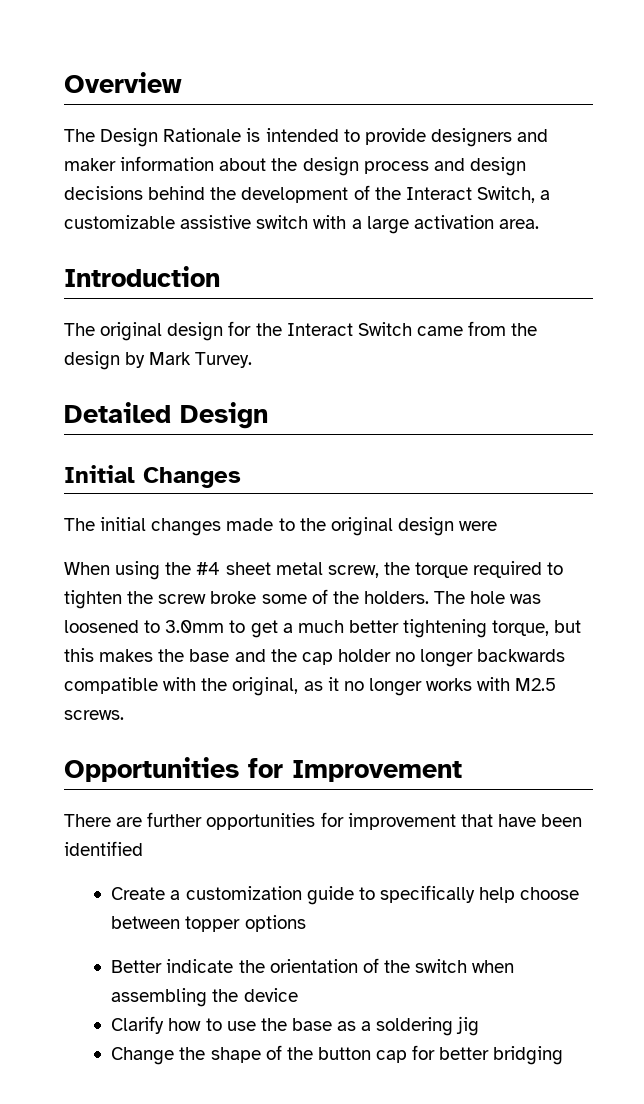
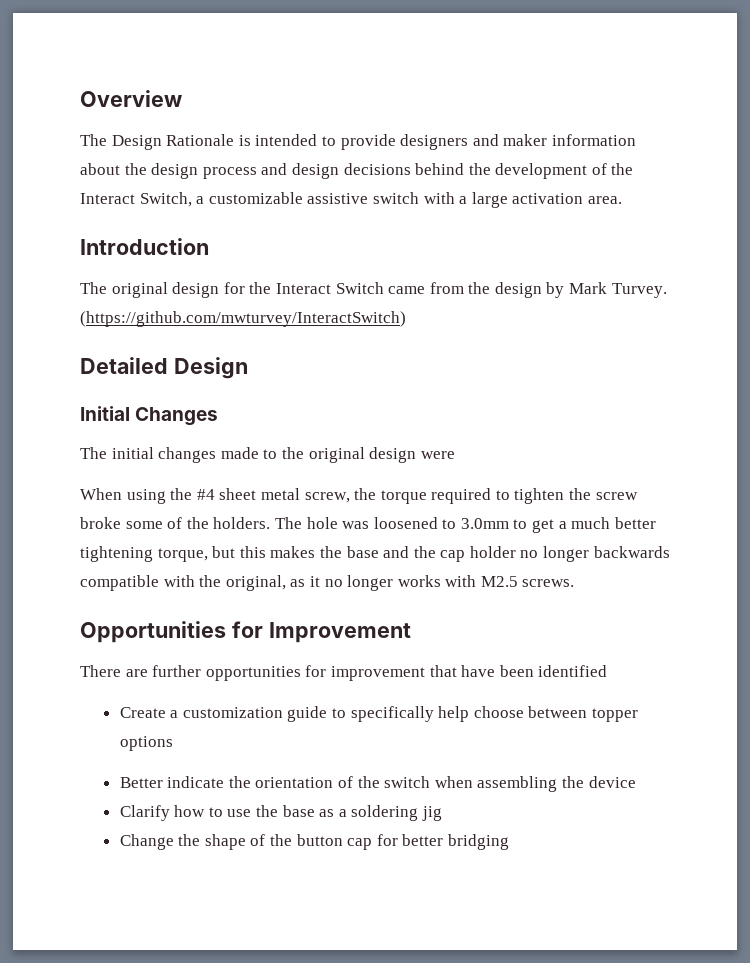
+ (https://github.com/mwturvey/InteractSwitch)

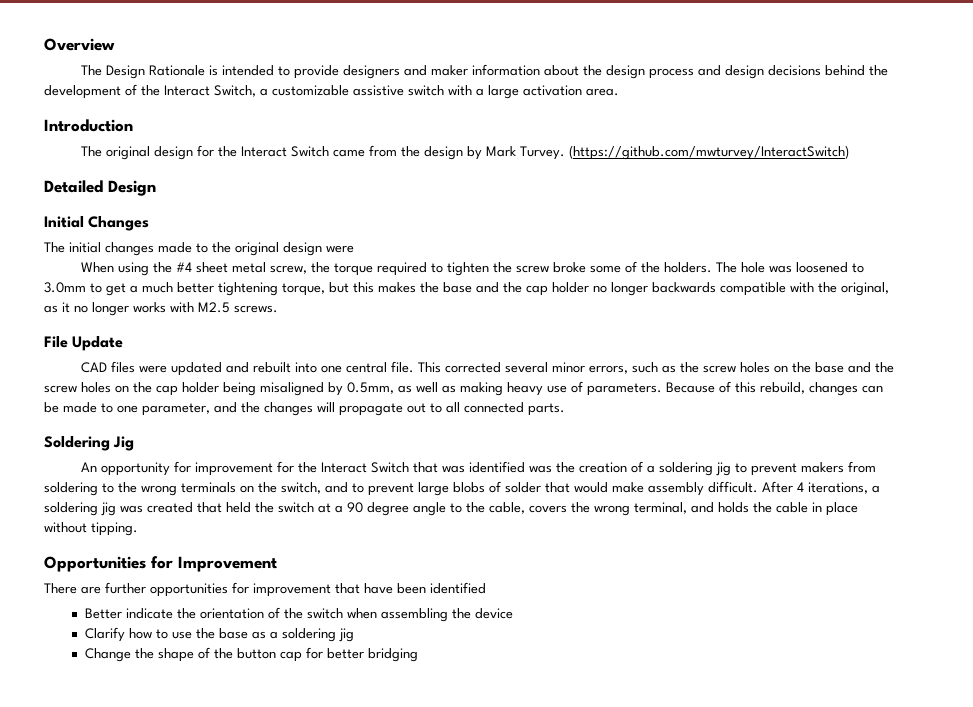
+ File Update
+ CAD files were updated and rebuilt into one central file. This corrected several minor errors, such as the screw holes on the base and the screw holes on the cap holder being misaligned by 0.5mm, as well as making heavy use of parameters. Because of this rebuild, changes can be made to one parameter, and the changes will propagate out to all connected parts.
+ Soldering Jig
+ An opportunity for improvement for the Interact Switch that was identified was the creation of a soldering jig to prevent makers from soldering to the wrong terminals on the switch, and to prevent large blobs of solder that would make assembly difficult. After 4 iterations, a soldering jig was created that held the switch at a 90 degree angle to the cable, covers the wrong terminal, and holds the cable in place without tipping.
- Create a customization guide to specifically help choose between topper options

